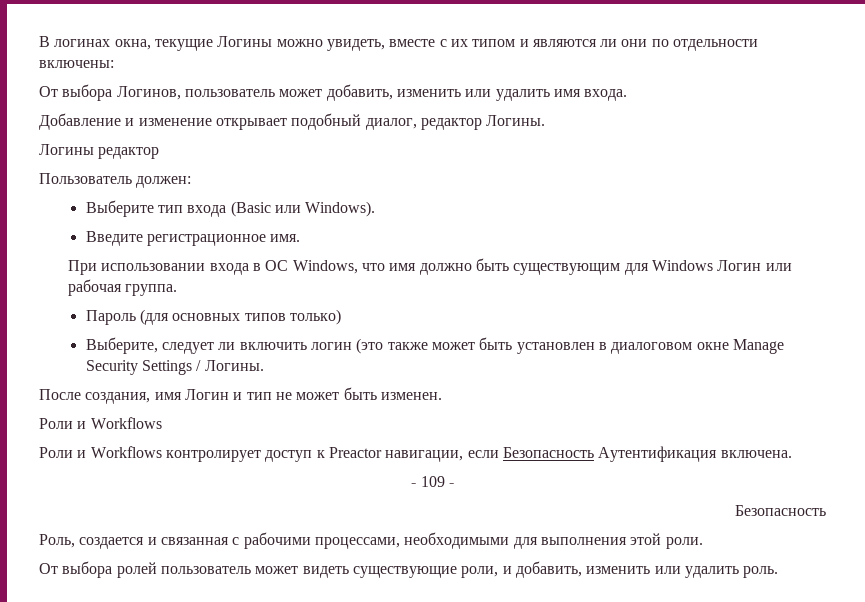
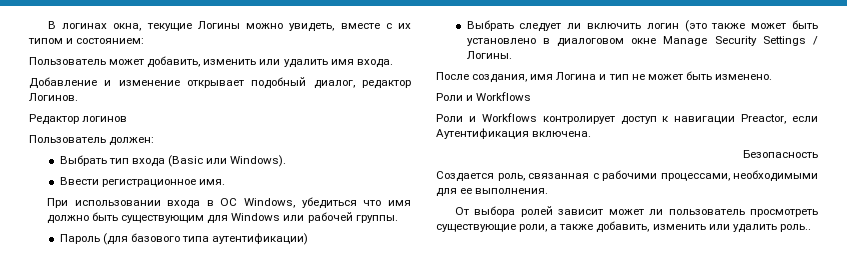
- В логинах окна, текущие Логины можно увидеть, вместе с их типом и являются ли они по отдельности включены:
- От выбора Логинов, пользователь может добавить, изменить или удалить имя входа.
+ В логинах окна, текущие Логины можно увидеть, вместе с их типом и состоянием:
+ Пользователь может добавить, изменить или удалить имя входа.
- Добавление и изменение открывает подобный диалог, редактор Логины.
- Логины редактор
+ Добавление и изменение открывает подобный диалог, редактор Логинов.
+ Редактор логинов
- Выберите тип входа (Basic или Windows).
+ Выбрать тип входа (Basic или Windows).
- Введите регистрационное имя.
+ Ввести регистрационное имя.
- При использовании входа в ОС Windows, что имя должно быть существующим для Windows Логин или рабочая группа.
- Пароль (для основных типов только)
- Выберите, следует ли включить логин (это также может быть установлен в диалоговом окне Manage Security Settings / Логины.
+ При использовании входа в ОС Windows, убедиться что имя должно быть существующим для Windows или рабочей группы.
+ Пароль (для базового типа аутентификации)
+ Выбрать следует ли включить логин (это также может быть установлено в диалоговом окне Manage Security Settings / Логины.
- После создания, имя Логин и тип не может быть изменен.
+ После создания, имя Логина и тип не может быть изменено.
- Роли и Workflows контролирует доступ к Preactor навигации, если Безопасность Аутентификация включена.
- - 109 -
+ Роли и Workflows контролирует доступ к навигации Preactor, если Аутентификация включена.
  Безопасность
- Роль, создается и связанная с рабочими процессами, необходимыми для выполнения этой роли.
+ Создается роль, связанная с рабочими процессами, необходимыми для ее выполнения.
- От выбора ролей пользователь может видеть существующие роли, и добавить, изменить или удалить роль.
+ От выбора ролей зависит может ли пользователь просмотреть существующие роли, а также добавить, изменить или удалить роль..

